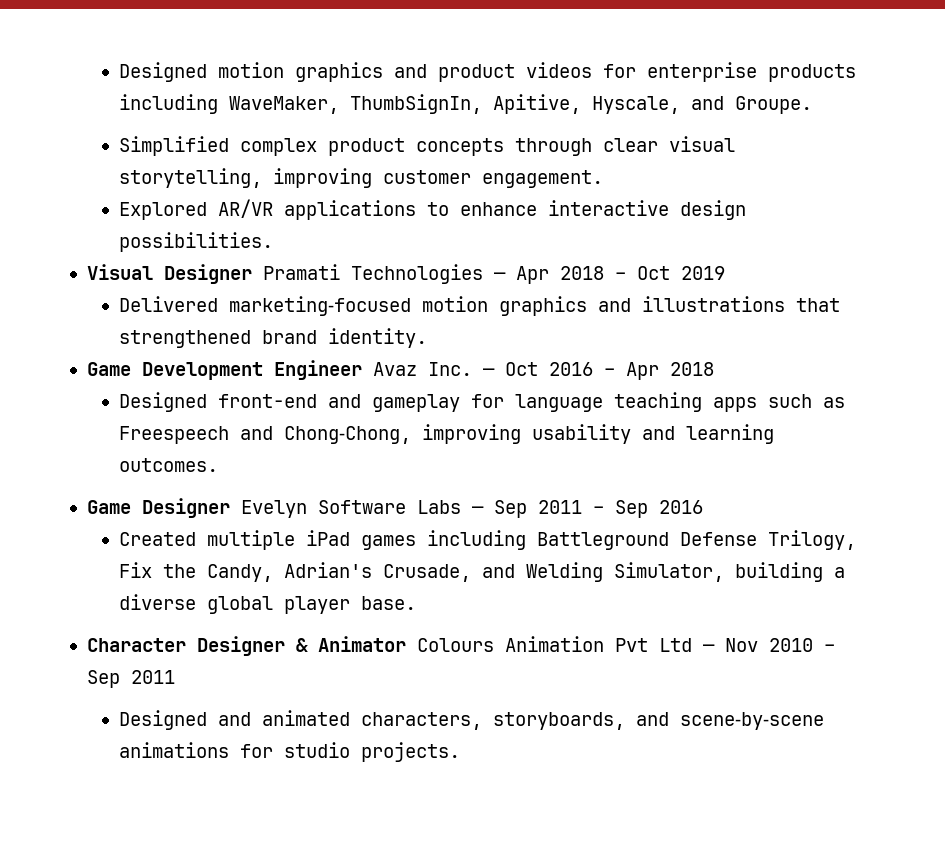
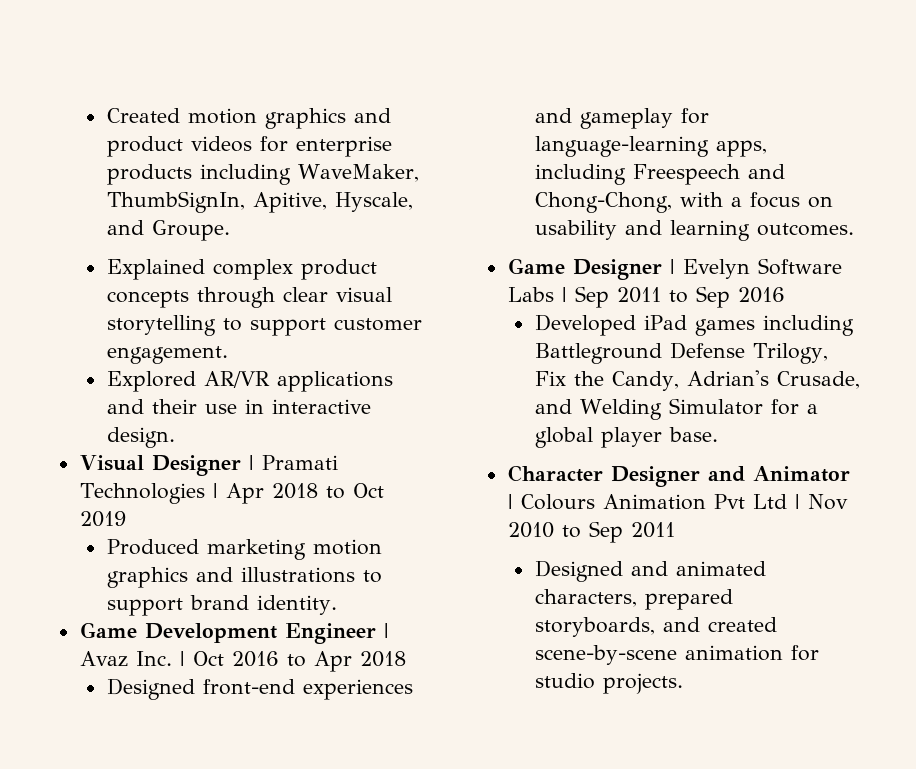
- Designed motion graphics and product videos for enterprise products including WaveMaker, ThumbSignIn, Apitive, Hyscale, and Groupe.
+ Created motion graphics and product videos for enterprise products including WaveMaker, ThumbSignIn, Apitive, Hyscale, and Groupe.
- Simplified complex product concepts through clear visual storytelling, improving customer engagement.
+ Explained complex product concepts through clear visual storytelling to support customer engagement.
- Explored AR/VR applications to enhance interactive design possibilities.
+ Explored AR/VR applications and their use in interactive design.
- Visual Designer Pramati Technologies — Apr 2018 – Oct 2019
+ Visual Designer | Pramati Technologies | Apr 2018 to Oct 2019
- Delivered marketing‑focused motion graphics and illustrations that strengthened brand identity.
+ Produced marketing motion graphics and illustrations to support brand identity.
- Game Development Engineer Avaz Inc. — Oct 2016 – Apr 2018
+ Game Development Engineer | Avaz Inc. | Oct 2016 to Apr 2018
- Designed front-end and gameplay for language teaching apps such as Freespeech and Chong‑Chong, improving usability and learning outcomes.
+ Designed front-end experiences and gameplay for language-learning apps, including Freespeech and Chong-Chong, with a focus on usability and learning outcomes.
- Game Designer Evelyn Software Labs — Sep 2011 – Sep 2016
+ Game Designer | Evelyn Software Labs | Sep 2011 to Sep 2016
- Created multiple iPad games including Battleground Defense Trilogy, Fix the Candy, Adrian's Crusade, and Welding Simulator, building a diverse global player base.
+ Developed iPad games including Battleground Defense Trilogy, Fix the Candy, Adrian's Crusade, and Welding Simulator for a global player base.
- Character Designer & Animator Colours Animation Pvt Ltd — Nov 2010 – Sep 2011
+ Character Designer and Animator | Colours Animation Pvt Ltd | Nov 2010 to Sep 2011
- Designed and animated characters, storyboards, and scene‑by‑scene animations for studio projects.
+ Designed and animated characters, prepared storyboards, and created scene-by-scene animation for studio projects.

